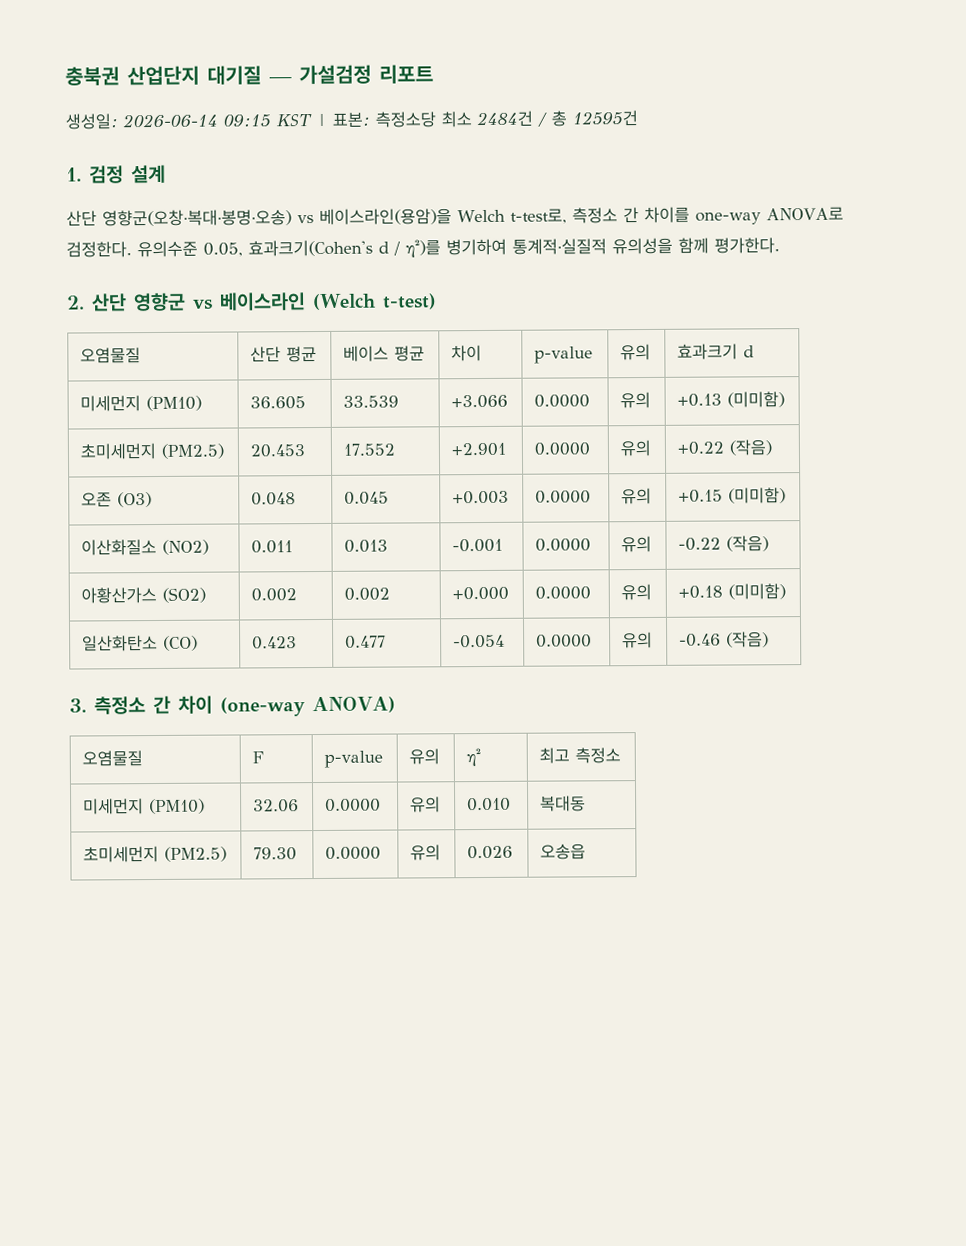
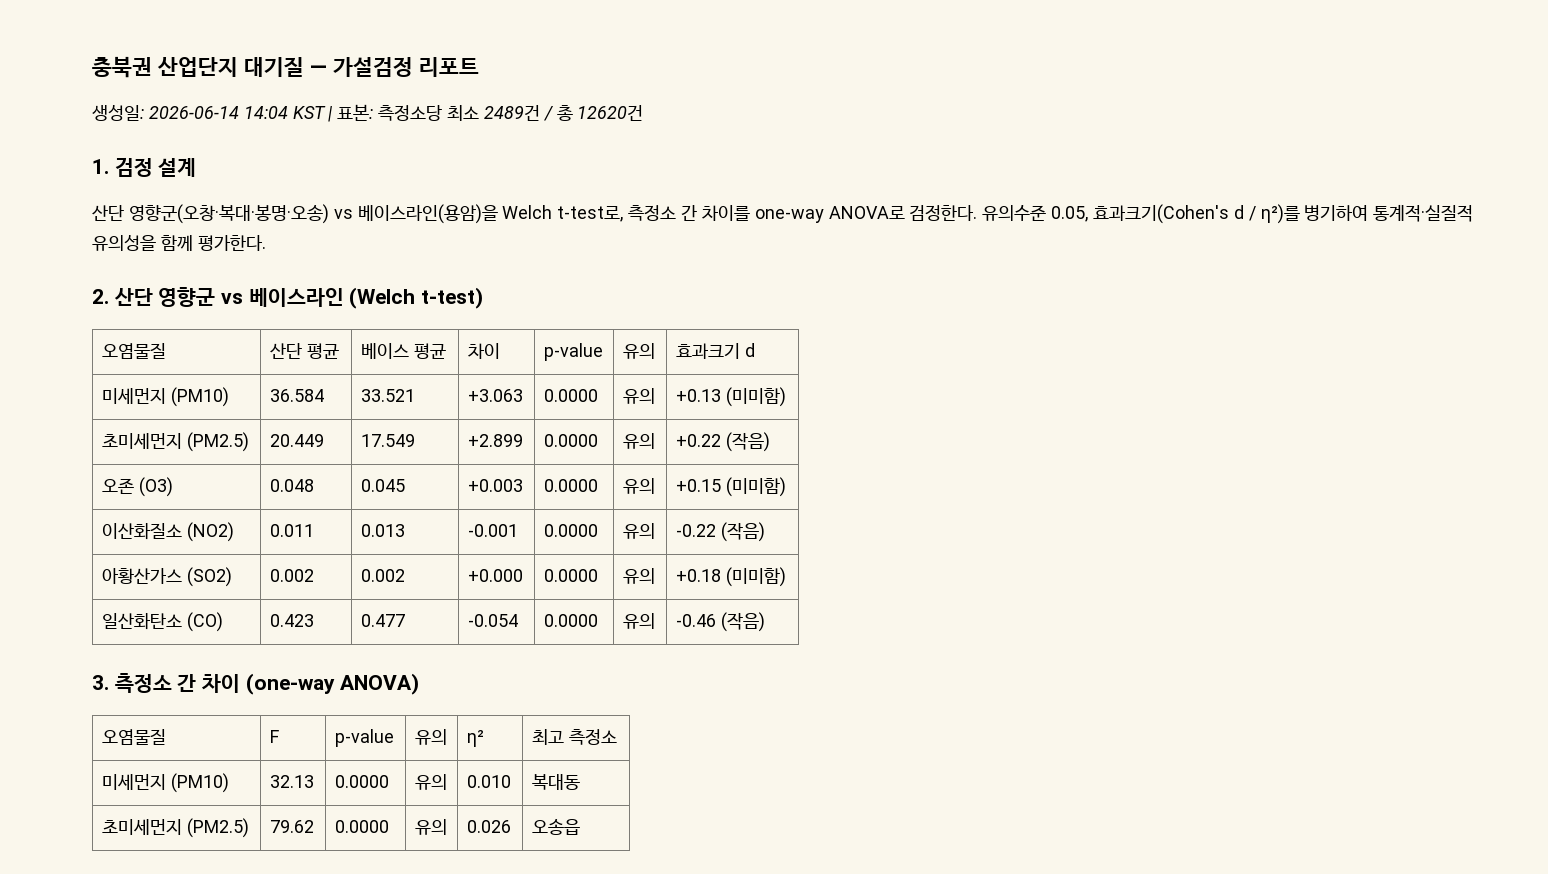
- 생성일: 2026-06-14 09:15 KST | 표본: 측정소당 최소 2484건 / 총 12595건
+ 생성일: 2026-06-14 14:04 KST | 표본: 측정소당 최소 2489건 / 총 12620건
- 미세먼지 (PM10) | 36.605 | 33.539 | +3.066 | 0.0000 | 유의 | +0.13 (미미함)
+ 미세먼지 (PM10) | 36.584 | 33.521 | +3.063 | 0.0000 | 유의 | +0.13 (미미함)
- 초미세먼지 (PM2.5) | 20.453 | 17.552 | +2.901 | 0.0000 | 유의 | +0.22 (작음)
+ 초미세먼지 (PM2.5) | 20.449 | 17.549 | +2.899 | 0.0000 | 유의 | +0.22 (작음)
- 미세먼지 (PM10) | 32.06 | 0.0000 | 유의 | 0.010 | 복대동
+ 미세먼지 (PM10) | 32.13 | 0.0000 | 유의 | 0.010 | 복대동
- 초미세먼지 (PM2.5) | 79.30 | 0.0000 | 유의 | 0.026 | 오송읍
+ 초미세먼지 (PM2.5) | 79.62 | 0.0000 | 유의 | 0.026 | 오송읍

